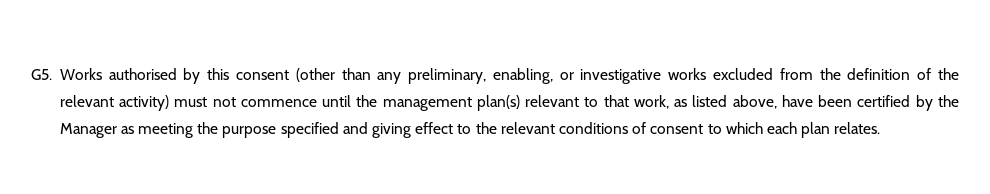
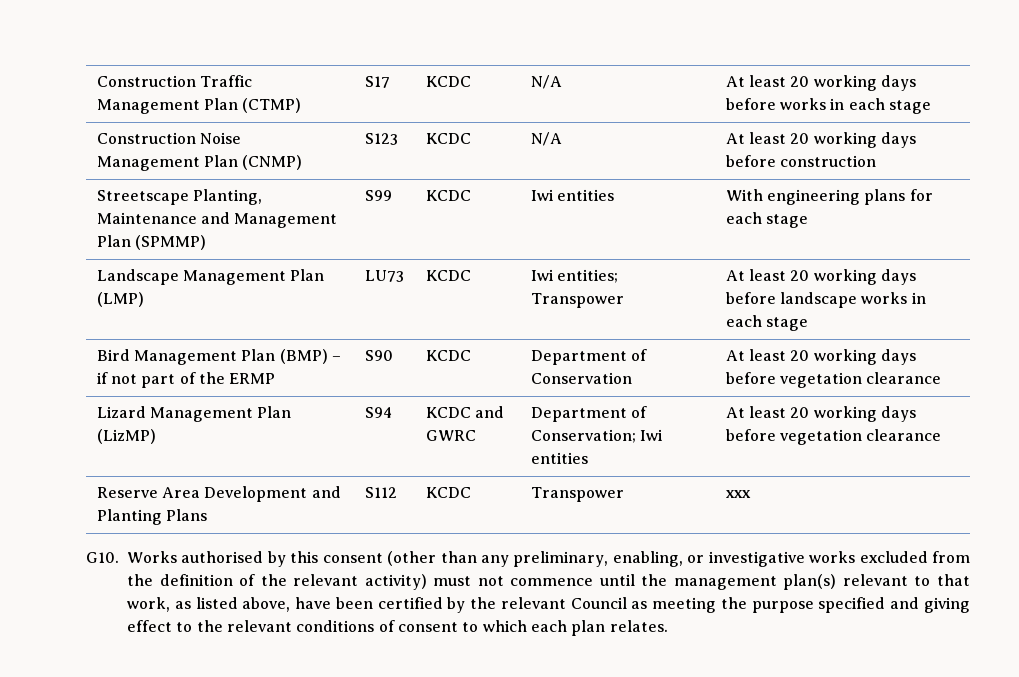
- G5. Works authorised by this consent (other than any preliminary, enabling, or investigative works excluded from the definition of the relevant activity) must not commence until the management plan(s) relevant to that work, as listed above, have been certified by the Manager as meeting the purpose specified and giving effect to the relevant conditions of consent to which each plan relates.
+ Construction Traffic Management Plan (CTMP) | S17 | KCDC | N/A | At least 20 working days before works in each stage
+ Construction Noise Management Plan (CNMP) | S123 | KCDC | N/A | At least 20 working days before construction
+ Streetscape Planting, Maintenance and Management Plan (SPMMP) | S99 | KCDC | Iwi entities | With engineering plans for each stage
+ Landscape Management Plan (LMP) | LU73 | KCDC | Iwi entities; Transpower | At least 20 working days before landscape works in each stage
+ Bird Management Plan (BMP) – if not part of the ERMP | S90 | KCDC | Department of Conservation | At least 20 working days before vegetation clearance
+ Lizard Management Plan (LizMP) | S94 | KCDC and GWRC | Department of Conservation; Iwi entities | At least 20 working days before vegetation clearance
+ Reserve Area Development and Planting Plans | S112 | KCDC | Transpower | xxx
+ G10. Works authorised by this consent (other than any preliminary, enabling, or investigative works excluded from the definition of the relevant activity) must not commence until the management plan(s) relevant to that work, as listed above, have been certified by the relevant Council as meeting the purpose specified and giving effect to the relevant conditions of consent to which each plan relates.

